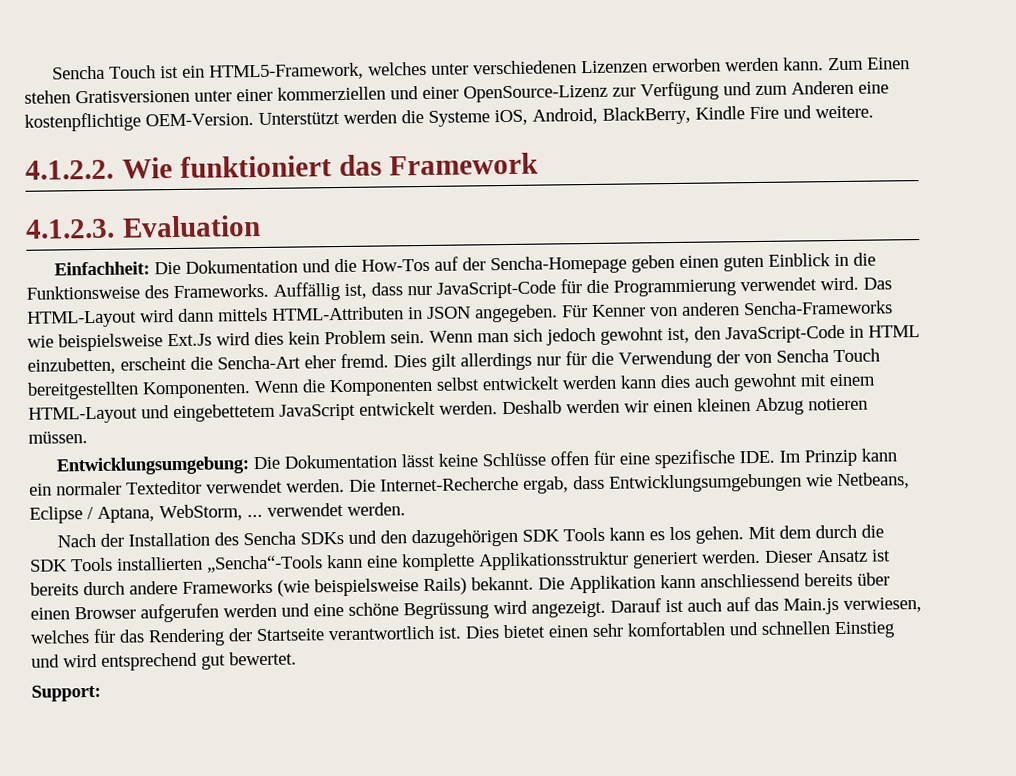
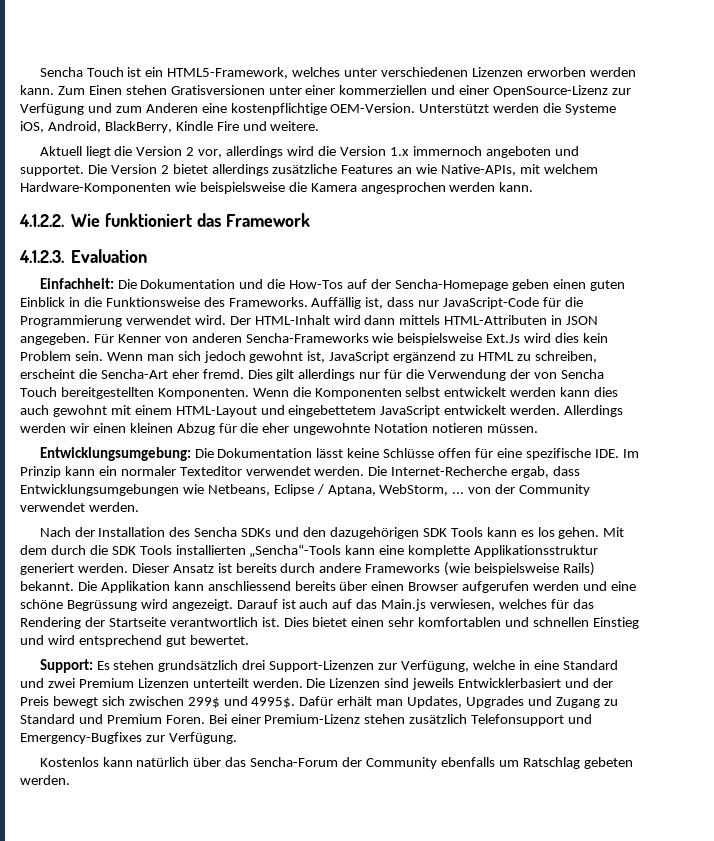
+ Aktuell liegt die Version 2 vor, allerdings wird die Version 1.x immernoch angeboten und supportet. Die Version 2 bietet allerdings zusätzliche Features an wie Native-APIs, mit welchem Hardware-Komponenten wie beispielsweise die Kamera angesprochen werden kann.
- Das HTML-Layout wird dann mittels HTML-Attributen in JSON angegeben.
+ Der HTML-Inhalt wird dann mittels HTML-Attributen in JSON angegeben.
- Wenn man sich jedoch gewohnt ist, den JavaScript-Code in HTML einzubetten, erscheint die Sencha-Art eher fremd.
+ Wenn man sich jedoch gewohnt ist, JavaScript ergänzend zu HTML zu schreiben, erscheint die Sencha-Art eher fremd.
- Deshalb werden wir einen kleinen Abzug notieren müssen.
+ Allerdings werden wir einen kleinen Abzug für die eher ungewohnte Notation notieren müssen.
- Die Internet-Recherche ergab, dass Entwicklungsumgebungen wie Netbeans, Eclipse / Aptana, WebStorm, ... verwendet werden.
+ Die Internet-Recherche ergab, dass Entwicklungsumgebungen wie Netbeans, Eclipse / Aptana, WebStorm, ... von der Community verwendet werden.
- Support:
+ Support: Es stehen grundsätzlich drei Support-Lizenzen zur Verfügung, welche in eine Standard und zwei Premium Lizenzen unterteilt werden. Die Lizenzen sind jeweils Entwicklerbasiert und der Preis bewegt sich zwischen 299$ und 4995$. Dafür erhält man Updates, Upgrades und Zugang zu Standard und Premium Foren. Bei einer Premium-Lizenz stehen zusätzlich Telefonsupport und Emergency-Bugfixes zur Verfügung.
+ Kostenlos kann natürlich über das Sencha-Forum der Community ebenfalls um Ratschlag gebeten werden.

